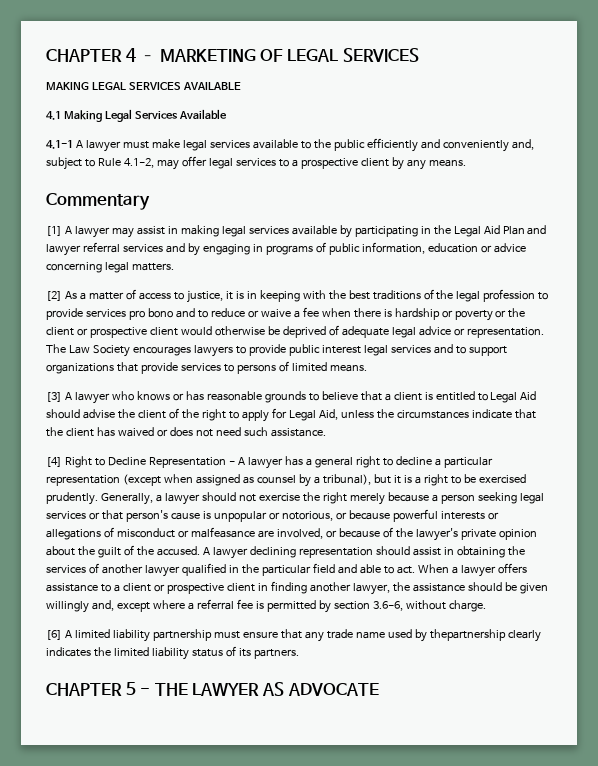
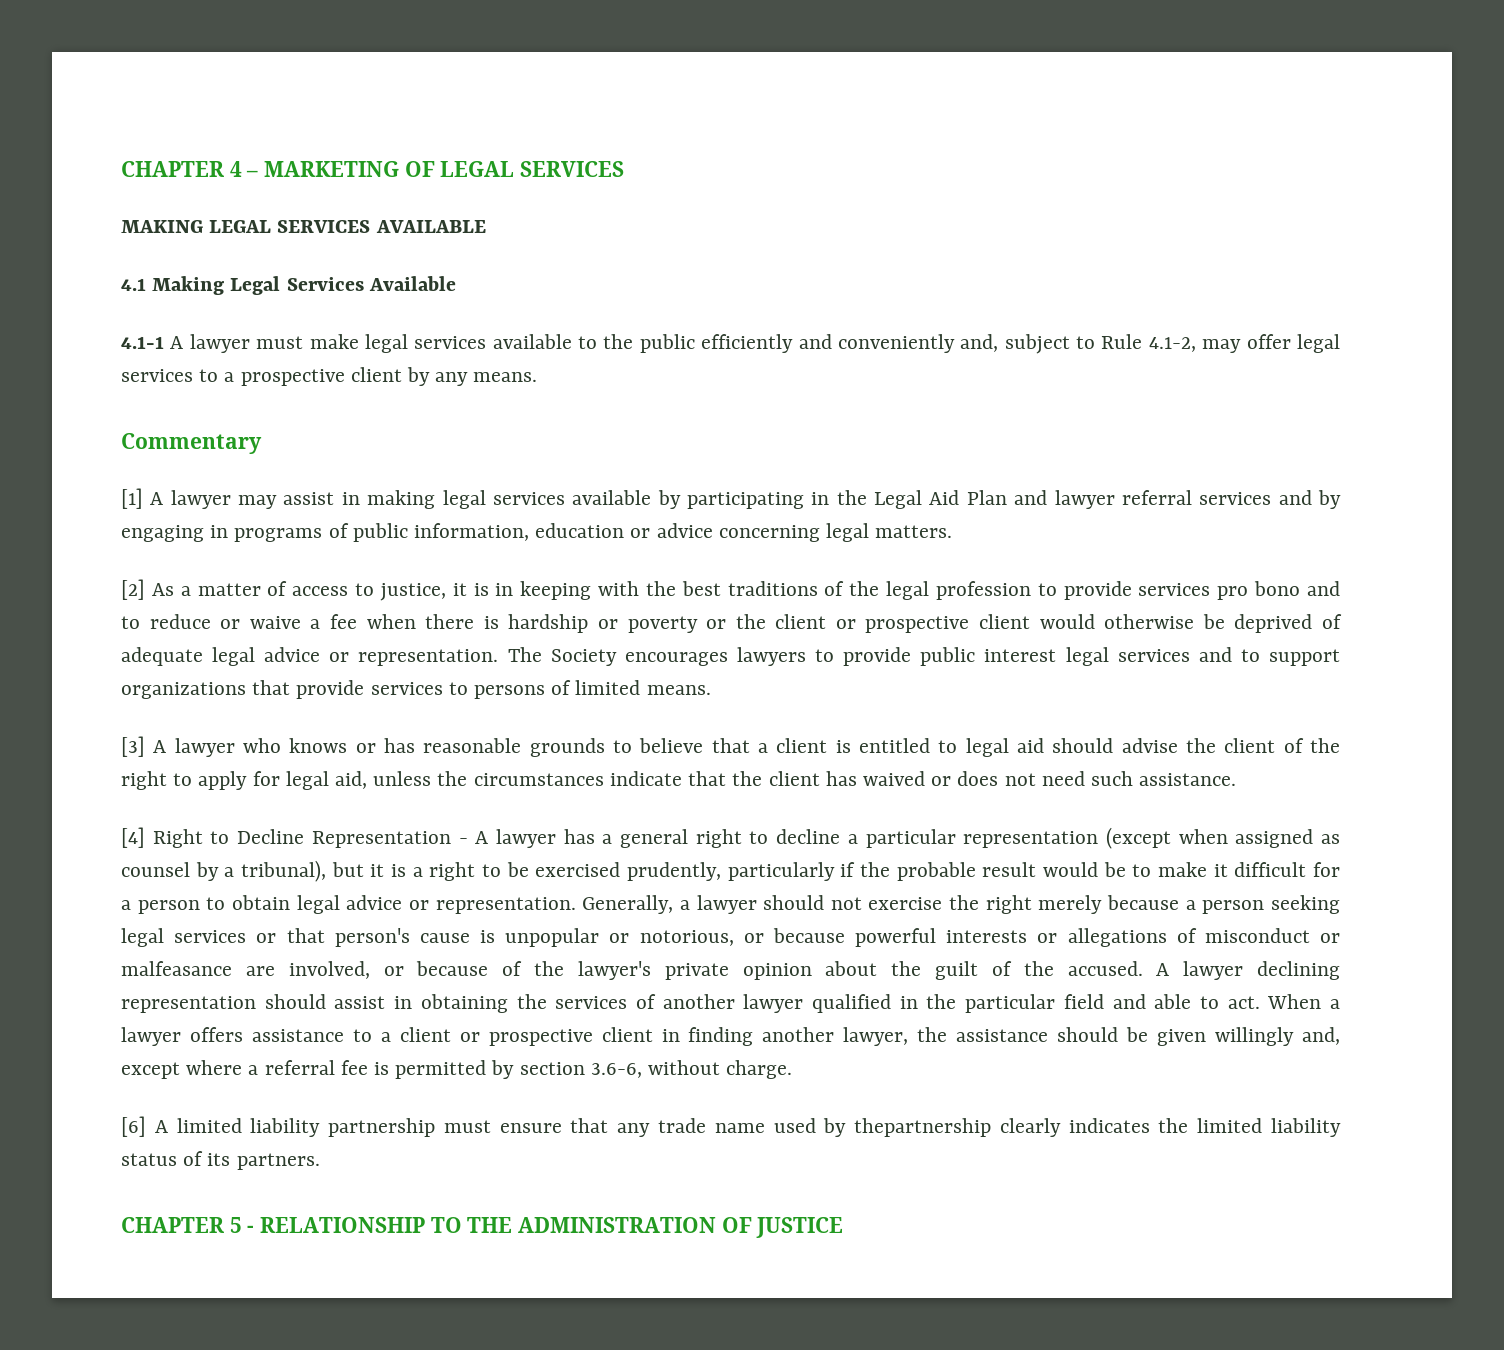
- The Law Society encourages lawyers to provide public interest legal services and to support organizations that provide services to persons of limited means.
+ The Society encourages lawyers to provide public interest legal services and to support organizations that provide services to persons of limited means.
- [3] A lawyer who knows or has reasonable grounds to believe that a client is entitled to Legal Aid should advise the client of the right to apply for Legal Aid, unless the circumstances indicate that the client has waived or does not need such assistance.
+ [3] A lawyer who knows or has reasonable grounds to believe that a client is entitled to legal aid should advise the client of the right to apply for legal aid, unless the circumstances indicate that the client has waived or does not need such assistance.
- [4] Right to Decline Representation - A lawyer has a general right to decline a particular representation (except when assigned as counsel by a tribunal), but it is a right to be exercised prudently.
+ [4] Right to Decline Representation - A lawyer has a general right to decline a particular representation (except when assigned as counsel by a tribunal), but it is a right to be exercised prudently, particularly if the probable result would be to make it difficult for a person to obtain legal advice or representation.
- CHAPTER 5 - THE LAWYER AS ADVOCATE
+ CHAPTER 5 - RELATIONSHIP TO THE ADMINISTRATION OF JUSTICE

